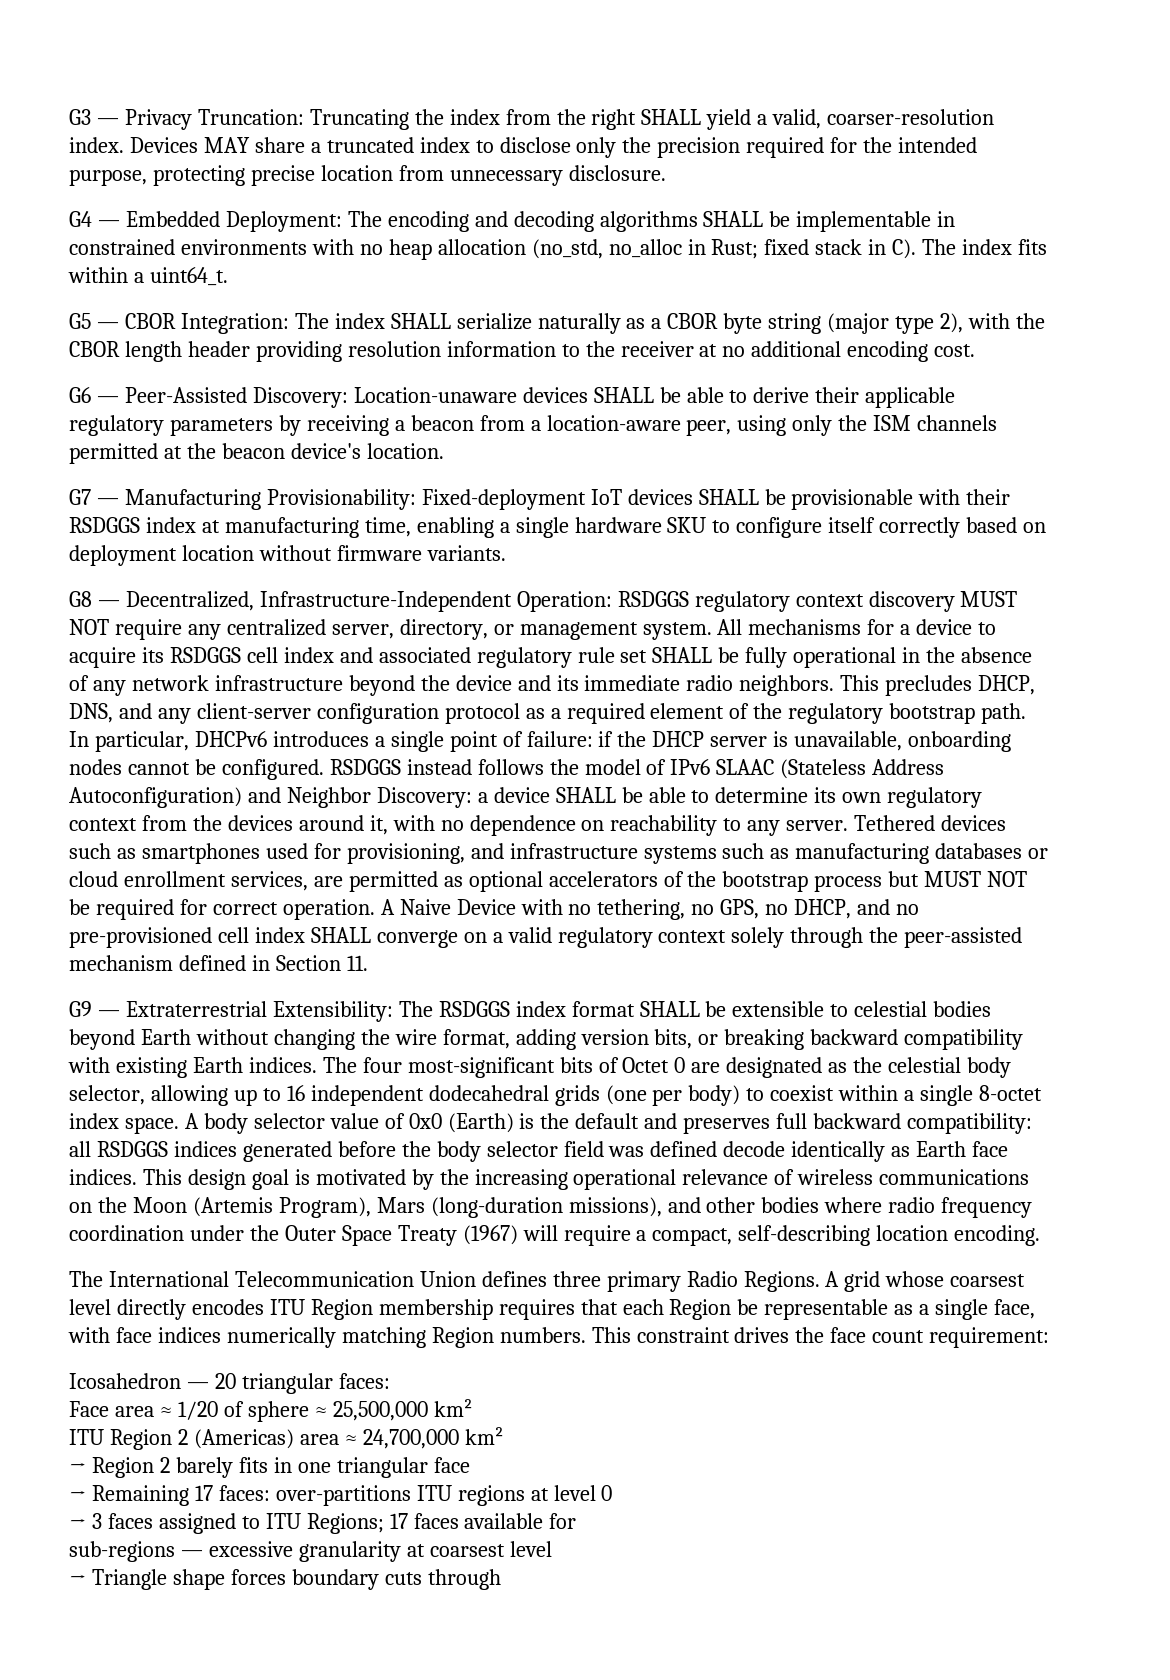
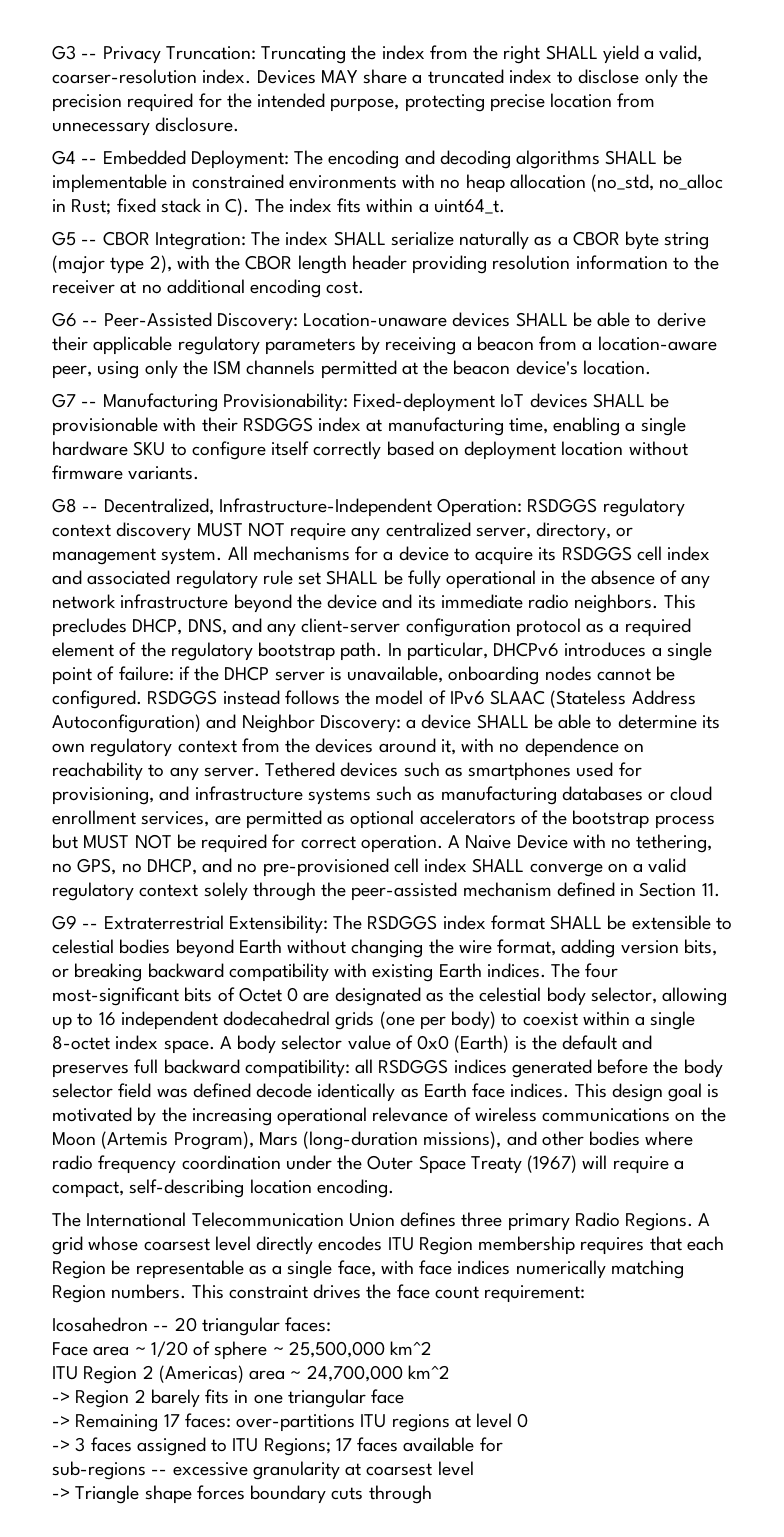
- G3 — Privacy Truncation: Truncating the index from the right SHALL yield a valid, coarser-resolution index.
+ G3 -- Privacy Truncation: Truncating the index from the right SHALL yield a valid, coarser-resolution index.
- G4 — Embedded Deployment: The encoding and decoding algorithms SHALL be implementable in constrained environments with no heap allocation (no_std, no_alloc in Rust; fixed stack in C). The index fits within a uint64_t.
+ G4 -- Embedded Deployment: The encoding and decoding algorithms SHALL be implementable in constrained environments with no heap allocation (no_std, no_alloc in Rust; fixed stack in C). The index fits within a uint64_t.
- G5 — CBOR Integration: The index SHALL serialize naturally as a CBOR byte string (major type 2), with the CBOR length header providing resolution information to the receiver at no additional encoding cost.
+ G5 -- CBOR Integration: The index SHALL serialize naturally as a CBOR byte string (major type 2), with the CBOR length header providing resolution information to the receiver at no additional encoding cost.
- G6 — Peer-Assisted Discovery: Location-unaware devices SHALL be able to derive their applicable regulatory parameters by receiving a beacon from a location-aware peer, using only the ISM channels permitted at the beacon device's location.
+ G6 -- Peer-Assisted Discovery: Location-unaware devices SHALL be able to derive their applicable regulatory parameters by receiving a beacon from a location-aware peer, using only the ISM channels permitted at the beacon device's location.
- G7 — Manufacturing Provisionability: Fixed-deployment IoT devices SHALL be provisionable with their RSDGGS index at manufacturing time, enabling a single hardware SKU to configure itself correctly based on deployment location without firmware variants.
+ G7 -- Manufacturing Provisionability: Fixed-deployment IoT devices SHALL be provisionable with their RSDGGS index at manufacturing time, enabling a single hardware SKU to configure itself correctly based on deployment location without firmware variants.
- G8 — Decentralized, Infrastructure-Independent Operation: RSDGGS regulatory context discovery MUST NOT require any centralized server, directory, or management system.
+ G8 -- Decentralized, Infrastructure-Independent Operation: RSDGGS regulatory context discovery MUST NOT require any centralized server, directory, or management system.
- G9 — Extraterrestrial Extensibility: The RSDGGS index format SHALL be extensible to celestial bodies beyond Earth without changing the wire format, adding version bits, or breaking backward compatibility with existing Earth indices.
+ G9 -- Extraterrestrial Extensibility: The RSDGGS index format SHALL be extensible to celestial bodies beyond Earth without changing the wire format, adding version bits, or breaking backward compatibility with existing Earth indices.
- Icosahedron — 20 triangular faces:
+ Icosahedron -- 20 triangular faces:
- Face area ≈ 1/20 of sphere ≈ 25,500,000 km²
+ Face area ~ 1/20 of sphere ~ 25,500,000 km^2
- ITU Region 2 (Americas) area ≈ 24,700,000 km²
- → Region 2 barely fits in one triangular face
+ ITU Region 2 (Americas) area ~ 24,700,000 km^2
+ -> Region 2 barely fits in one triangular face
- → Remaining 17 faces: over-partitions ITU regions at level 0
+ -> Remaining 17 faces: over-partitions ITU regions at level 0
- → 3 faces assigned to ITU Regions; 17 faces available for
+ -> 3 faces assigned to ITU Regions; 17 faces available for
- sub-regions — excessive granularity at coarsest level
+ sub-regions -- excessive granularity at coarsest level
- → Triangle shape forces boundary cuts through
+ -> Triangle shape forces boundary cuts through

